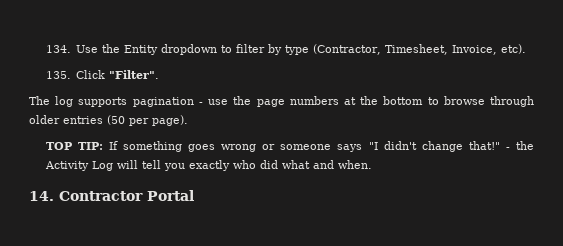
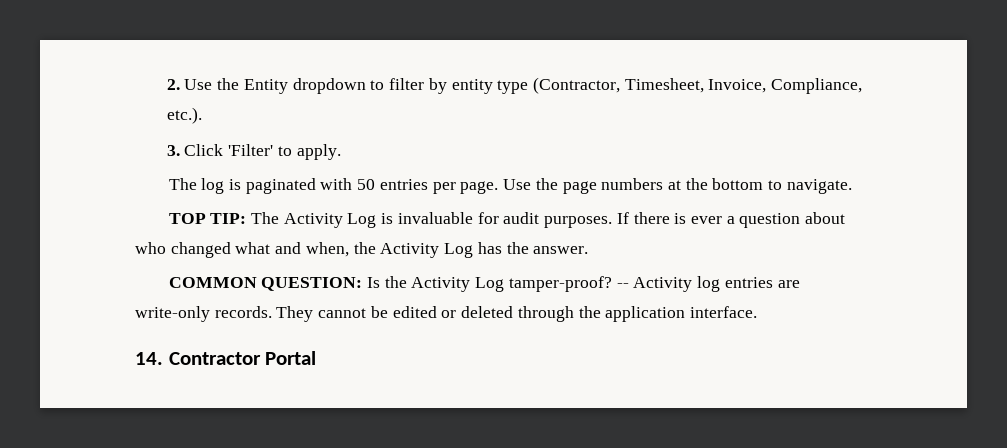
- 134. Use the Entity dropdown to filter by type (Contractor, Timesheet, Invoice, etc).
- 135. Click "Filter".
- The log supports pagination - use the page numbers at the bottom to browse through older entries (50 per page).
- TOP TIP: If something goes wrong or someone says "I didn't change that!" - the Activity Log will tell you exactly who did what and when.
+ 2. Use the Entity dropdown to filter by entity type (Contractor, Timesheet, Invoice, Compliance, etc.).
+ 3. Click 'Filter' to apply.
+ The log is paginated with 50 entries per page. Use the page numbers at the bottom to navigate.
+ TOP TIP: The Activity Log is invaluable for audit purposes. If there is ever a question about who changed what and when, the Activity Log has the answer.
+ COMMON QUESTION: Is the Activity Log tamper-proof? -- Activity log entries are write-only records. They cannot be edited or deleted through the application interface.

